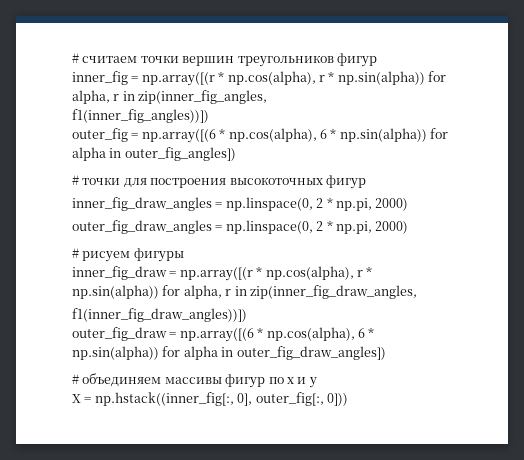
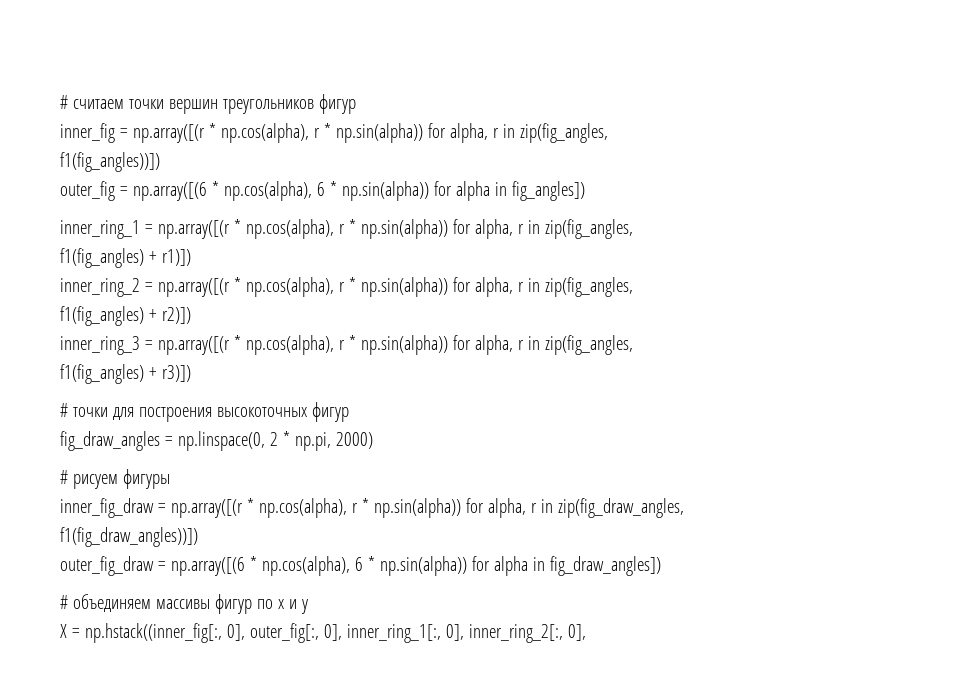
- inner_fig = np.array([(r * np.cos(alpha), r * np.sin(alpha)) for alpha, r in zip(inner_fig_angles,
- f1(inner_fig_angles))])
+ inner_fig = np.array([(r * np.cos(alpha), r * np.sin(alpha)) for alpha, r in zip(fig_angles,
+ f1(fig_angles))])
- outer_fig = np.array([(6 * np.cos(alpha), 6 * np.sin(alpha)) for alpha in outer_fig_angles])
+ outer_fig = np.array([(6 * np.cos(alpha), 6 * np.sin(alpha)) for alpha in fig_angles])
+ inner_ring_1 = np.array([(r * np.cos(alpha), r * np.sin(alpha)) for alpha, r in zip(fig_angles,
+ f1(fig_angles) + r1)])
+ inner_ring_2 = np.array([(r * np.cos(alpha), r * np.sin(alpha)) for alpha, r in zip(fig_angles,
+ f1(fig_angles) + r2)])
+ inner_ring_3 = np.array([(r * np.cos(alpha), r * np.sin(alpha)) for alpha, r in zip(fig_angles,
+ f1(fig_angles) + r3)])
- inner_fig_draw_angles = np.linspace(0, 2 * np.pi, 2000)
- outer_fig_draw_angles = np.linspace(0, 2 * np.pi, 2000)
+ fig_draw_angles = np.linspace(0, 2 * np.pi, 2000)
- inner_fig_draw = np.array([(r * np.cos(alpha), r * np.sin(alpha)) for alpha, r in zip(inner_fig_draw_angles,
- f1(inner_fig_draw_angles))])
+ inner_fig_draw = np.array([(r * np.cos(alpha), r * np.sin(alpha)) for alpha, r in zip(fig_draw_angles,
+ f1(fig_draw_angles))])
- outer_fig_draw = np.array([(6 * np.cos(alpha), 6 * np.sin(alpha)) for alpha in outer_fig_draw_angles])
+ outer_fig_draw = np.array([(6 * np.cos(alpha), 6 * np.sin(alpha)) for alpha in fig_draw_angles])
- X = np.hstack((inner_fig[:, 0], outer_fig[:, 0]))
+ X = np.hstack((inner_fig[:, 0], outer_fig[:, 0], inner_ring_1[:, 0], inner_ring_2[:, 0],

